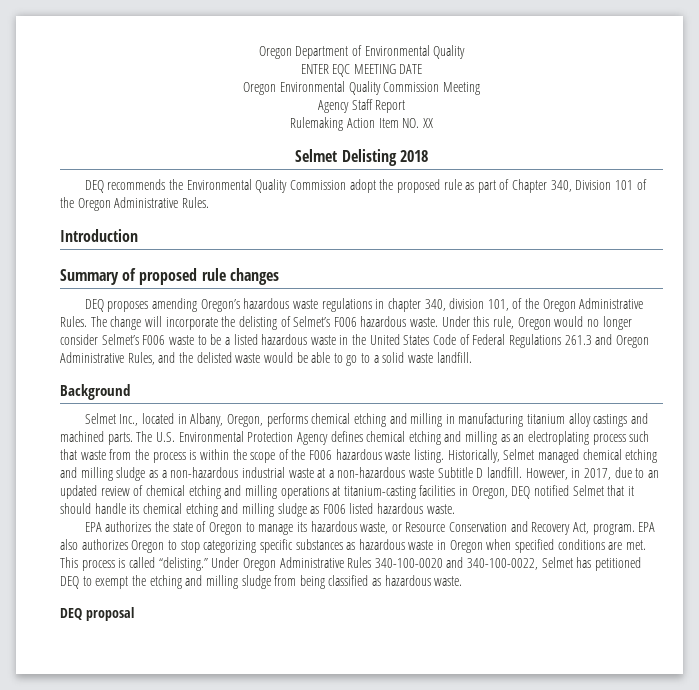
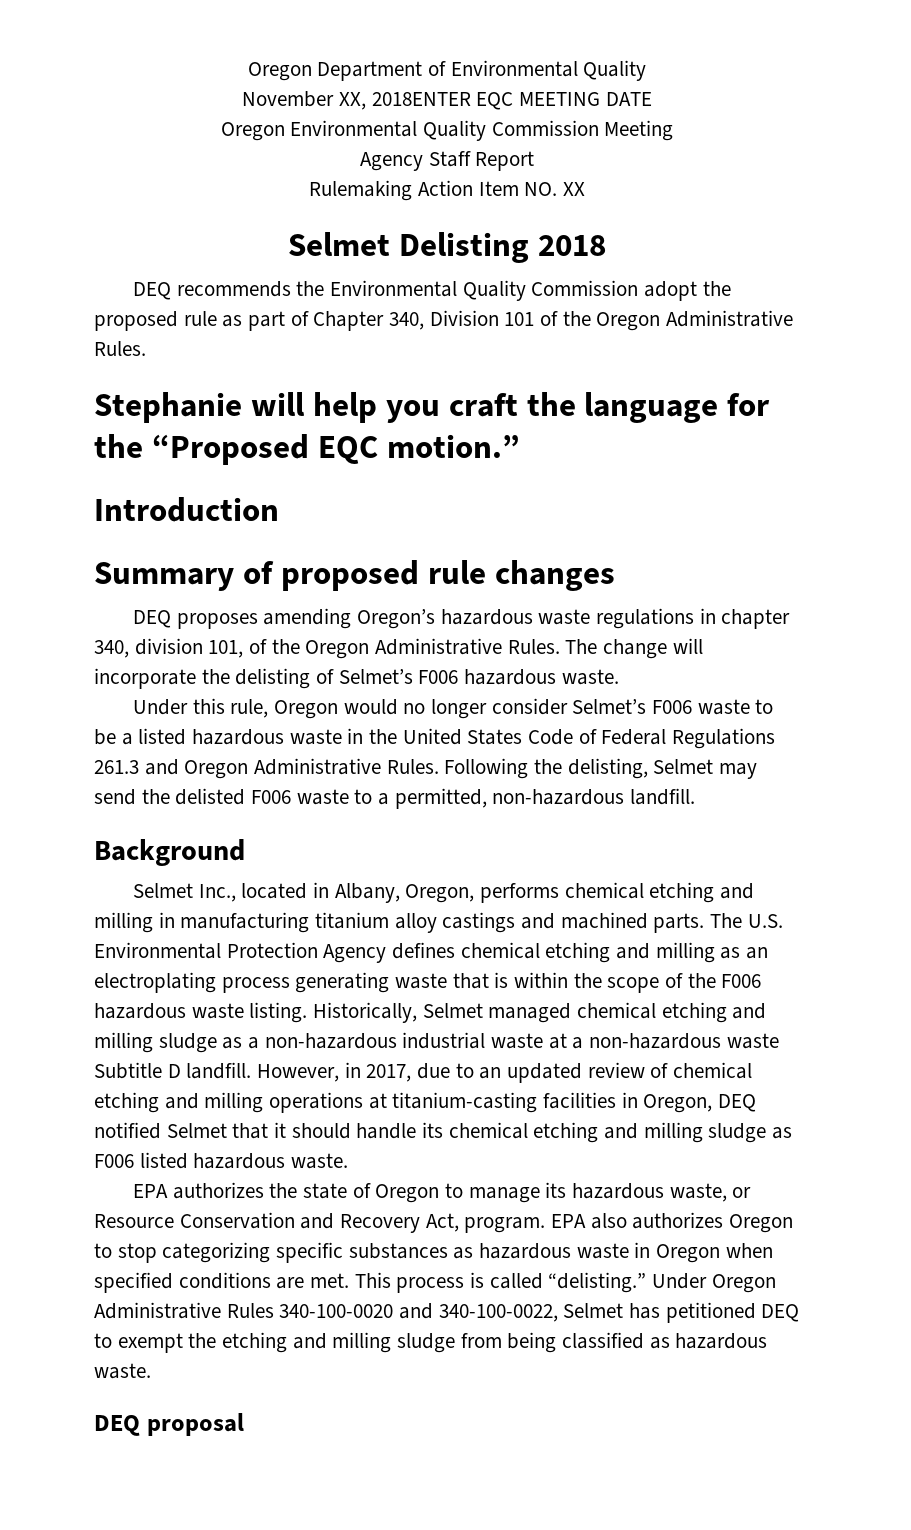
- ENTER EQC MEETING DATE
+ November XX, 2018ENTER EQC MEETING DATE
+ Stephanie will help you craft the language for the “Proposed EQC motion.”
- The change will incorporate the delisting of Selmet’s F006 hazardous waste. Under this rule, Oregon would no longer consider Selmet’s F006 waste to be a listed hazardous waste in the United States Code of Federal Regulations 261.3 and Oregon Administrative Rules, and the delisted waste would be able to go to a solid waste landfill.
+ The change will incorporate the delisting of Selmet’s F006 hazardous waste.
+ Under this rule, Oregon would no longer consider Selmet’s F006 waste to be a listed hazardous waste in the United States Code of Federal Regulations 261.3 and Oregon Administrative Rules. Following the delisting, Selmet may send the delisted F006 waste to a permitted, non-hazardous landfill.
- The U.S. Environmental Protection Agency defines chemical etching and milling as an electroplating process such that waste from the process is within the scope of the F006 hazardous waste listing.
+ The U.S. Environmental Protection Agency defines chemical etching and milling as an electroplating process generating waste that is within the scope of the F006 hazardous waste listing.

